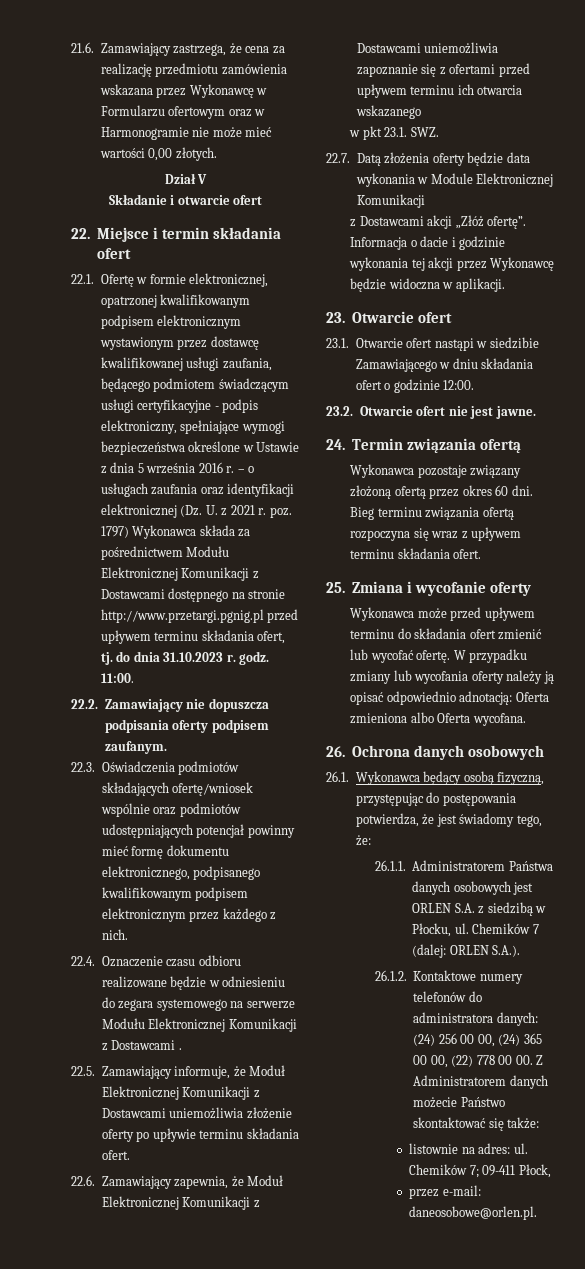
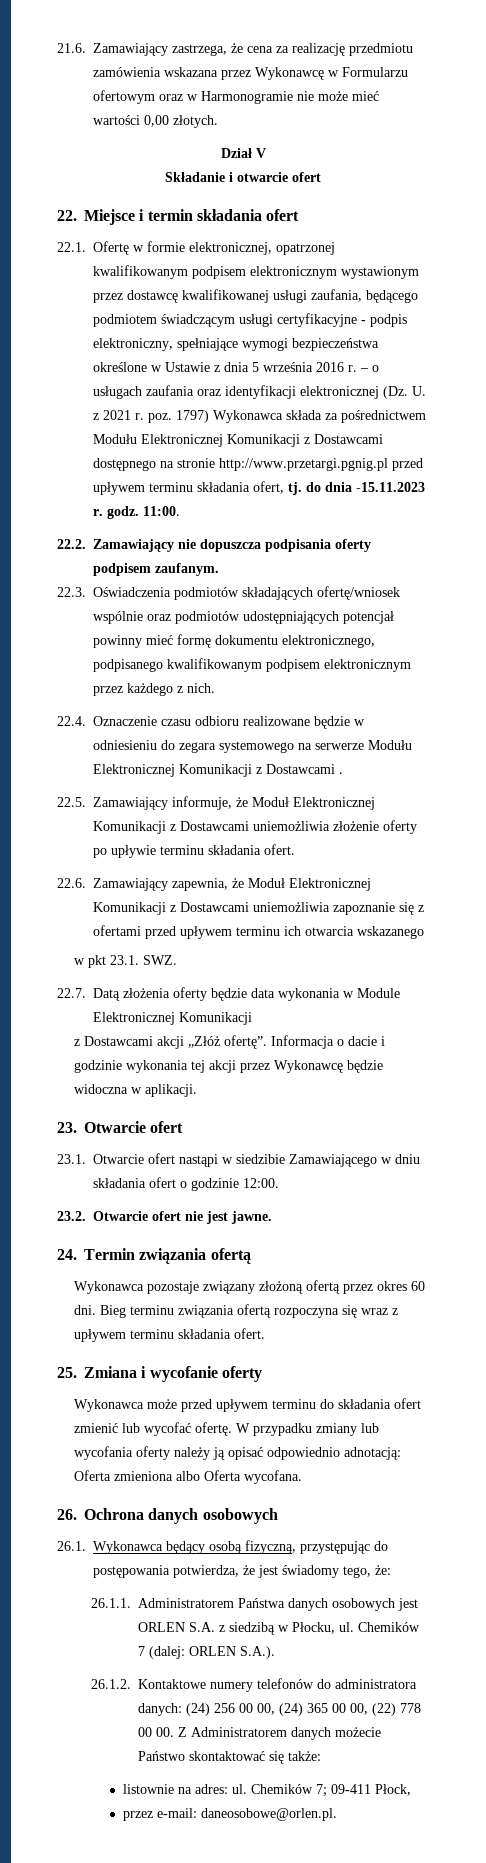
- – o usługach zaufania oraz identyfikacji elektronicznej (Dz. U. z 2021 r. poz. 1797) Wykonawca składa za pośrednictwem Modułu Elektronicznej Komunikacji z Dostawcami dostępnego na stronie http://www.przetargi.pgnig.pl przed upływem terminu składania ofert, tj. do dnia 31.10.2023 r. godz.
+ – o usługach zaufania oraz identyfikacji elektronicznej (Dz. U. z 2021 r. poz. 1797) Wykonawca składa za pośrednictwem Modułu Elektronicznej Komunikacji z Dostawcami dostępnego na stronie http://www.przetargi.pgnig.pl przed upływem terminu składania ofert, tj. do dnia -15.11.2023 r. godz.

